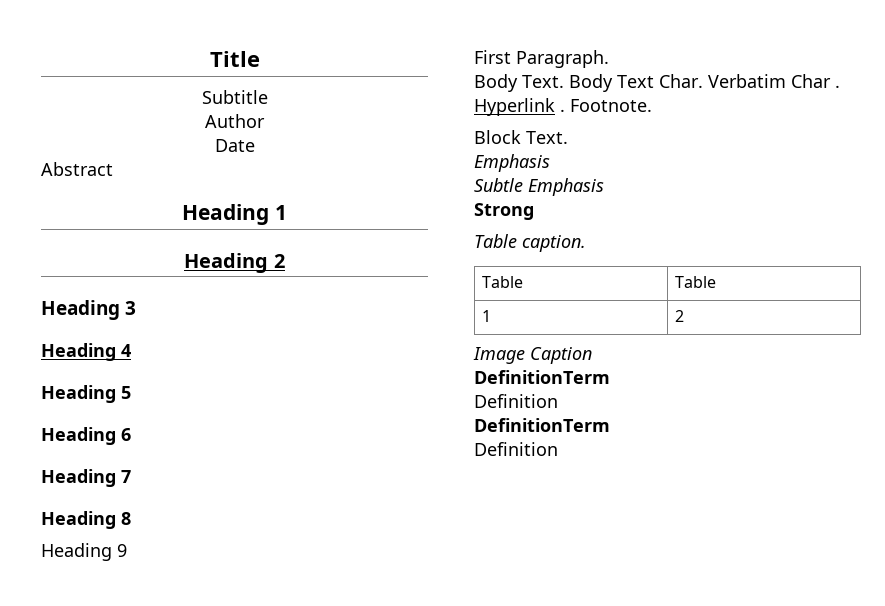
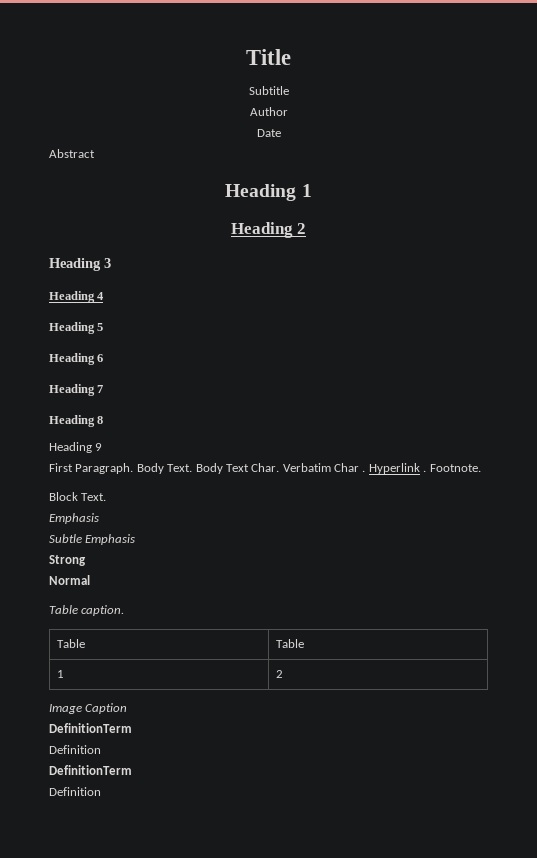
- First Paragraph.
- Body Text.
+ First Paragraph. Body Text.
+ Normal

